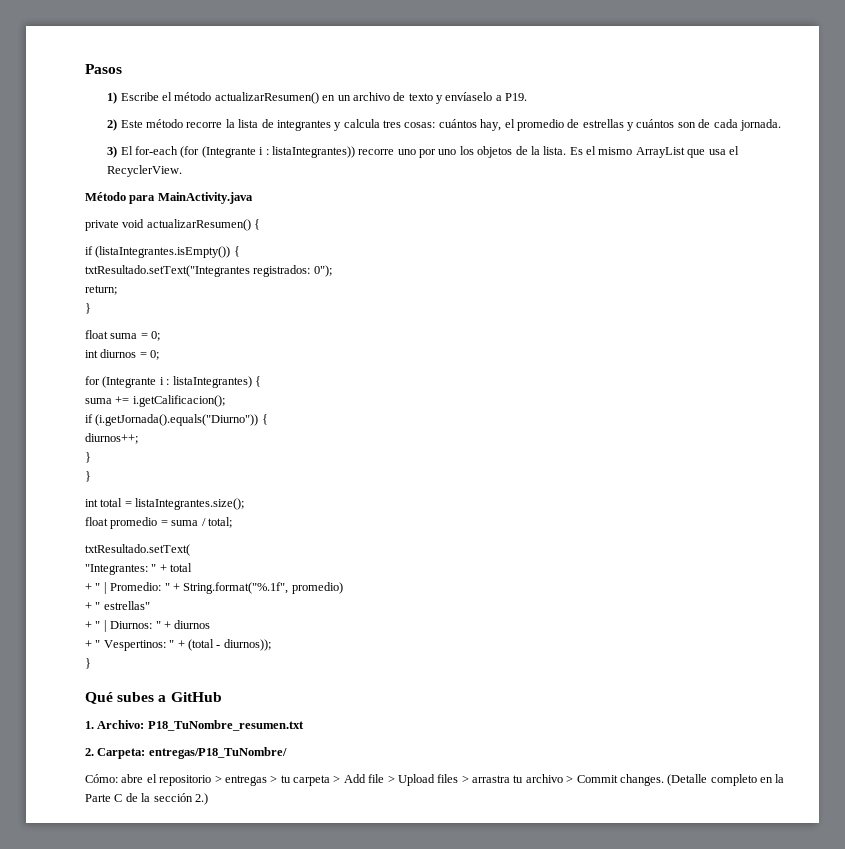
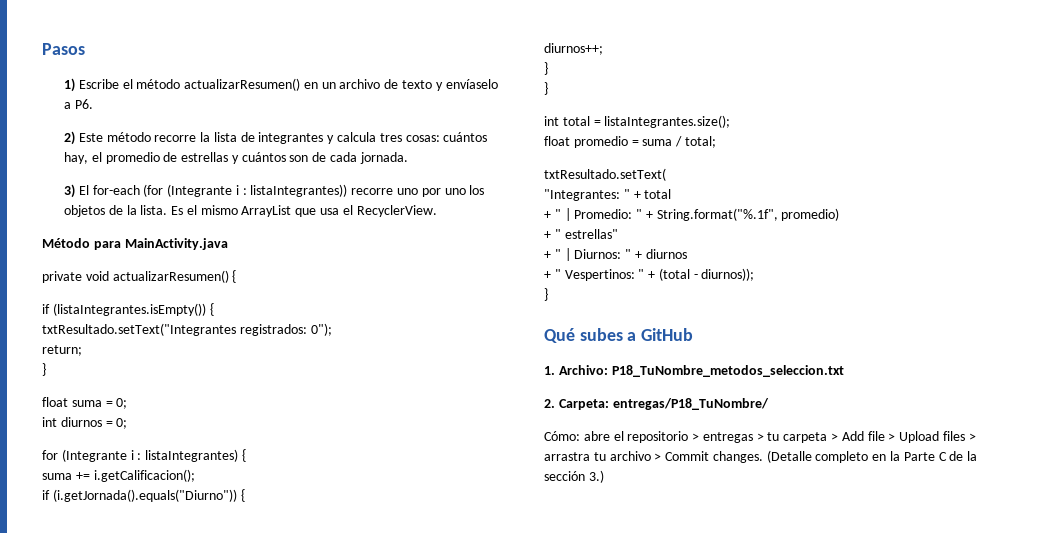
- 1) Escribe el método actualizarResumen() en un archivo de texto y envíaselo a P19.
+ 1) Escribe el método actualizarResumen() en un archivo de texto y envíaselo a P6.
- 1. Archivo: P18_TuNombre_resumen.txt
+ 1. Archivo: P18_TuNombre_metodos_seleccion.txt
- (Detalle completo en la Parte C de la sección 2.)
+ (Detalle completo en la Parte C de la sección 3.)

